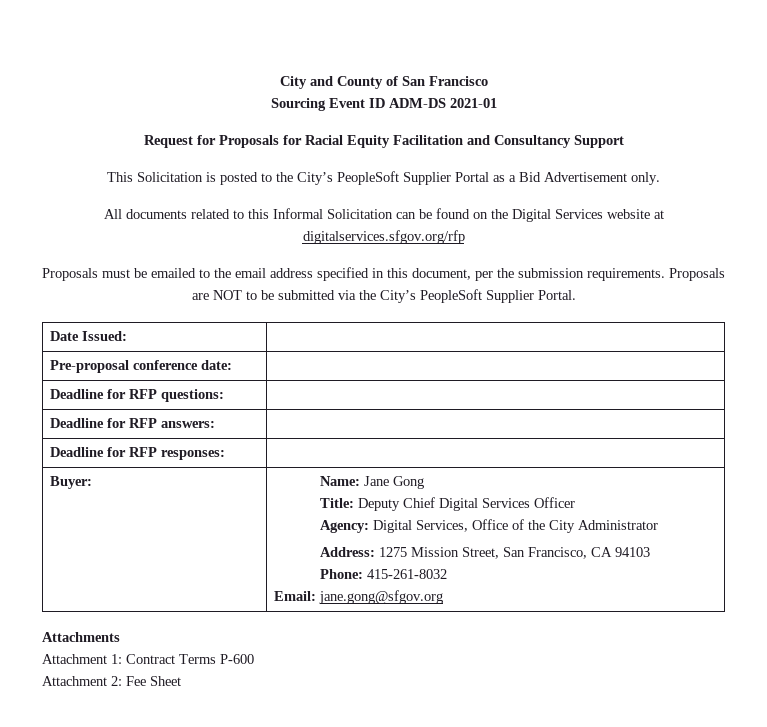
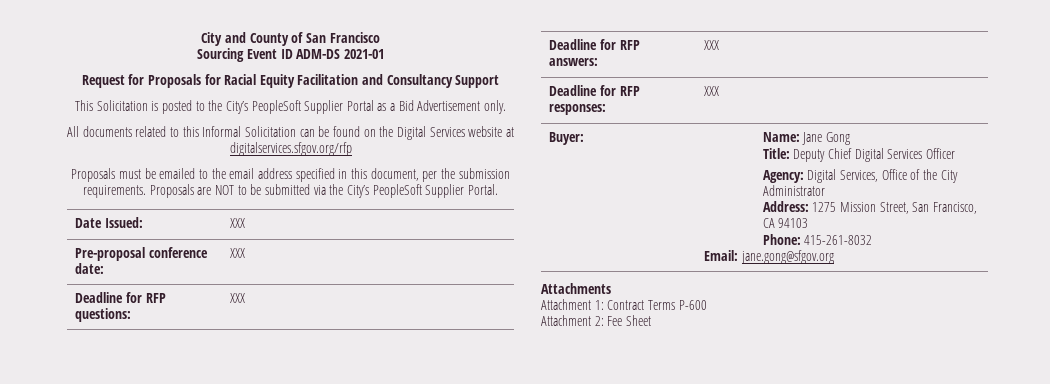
- Date Issued: |
+ Date Issued: | XXX
- Pre-proposal conference date: |
+ Pre-proposal conference date: | XXX
- Deadline for RFP questions: |
+ Deadline for RFP questions: | XXX
- Deadline for RFP answers: |
+ Deadline for RFP answers: | XXX
- Deadline for RFP responses: |
+ Deadline for RFP responses: | XXX

